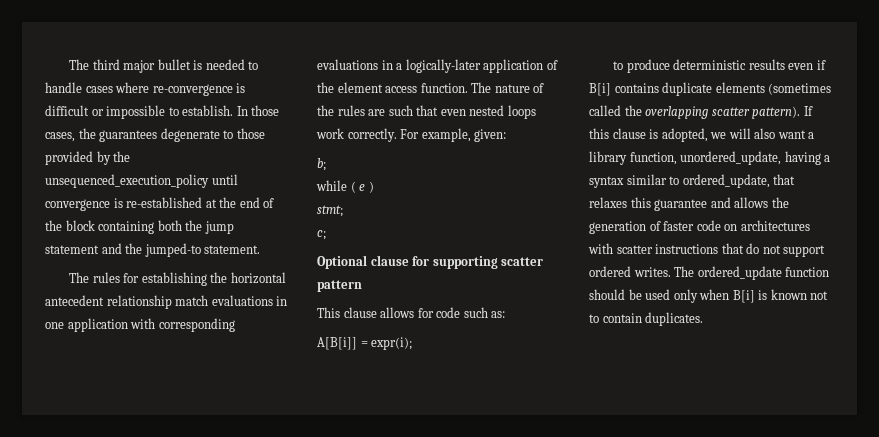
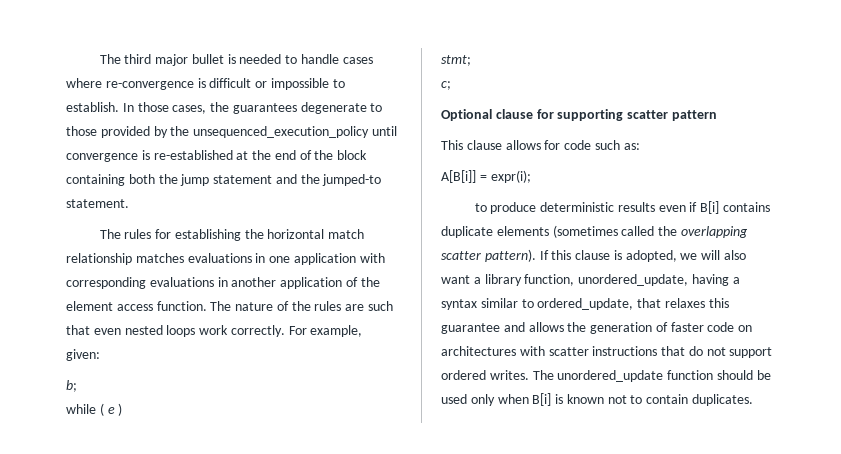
- The rules for establishing the horizontal antecedent relationship match evaluations in one application with corresponding evaluations in a logically-later application of the element access function.
+ The rules for establishing the horizontal match relationship matches evaluations in one application with corresponding evaluations in another application of the element access function.
- The ordered_update function should be used only when B[i] is known not to contain duplicates.
+ The unordered_update function should be used only when B[i] is known not to contain duplicates.

